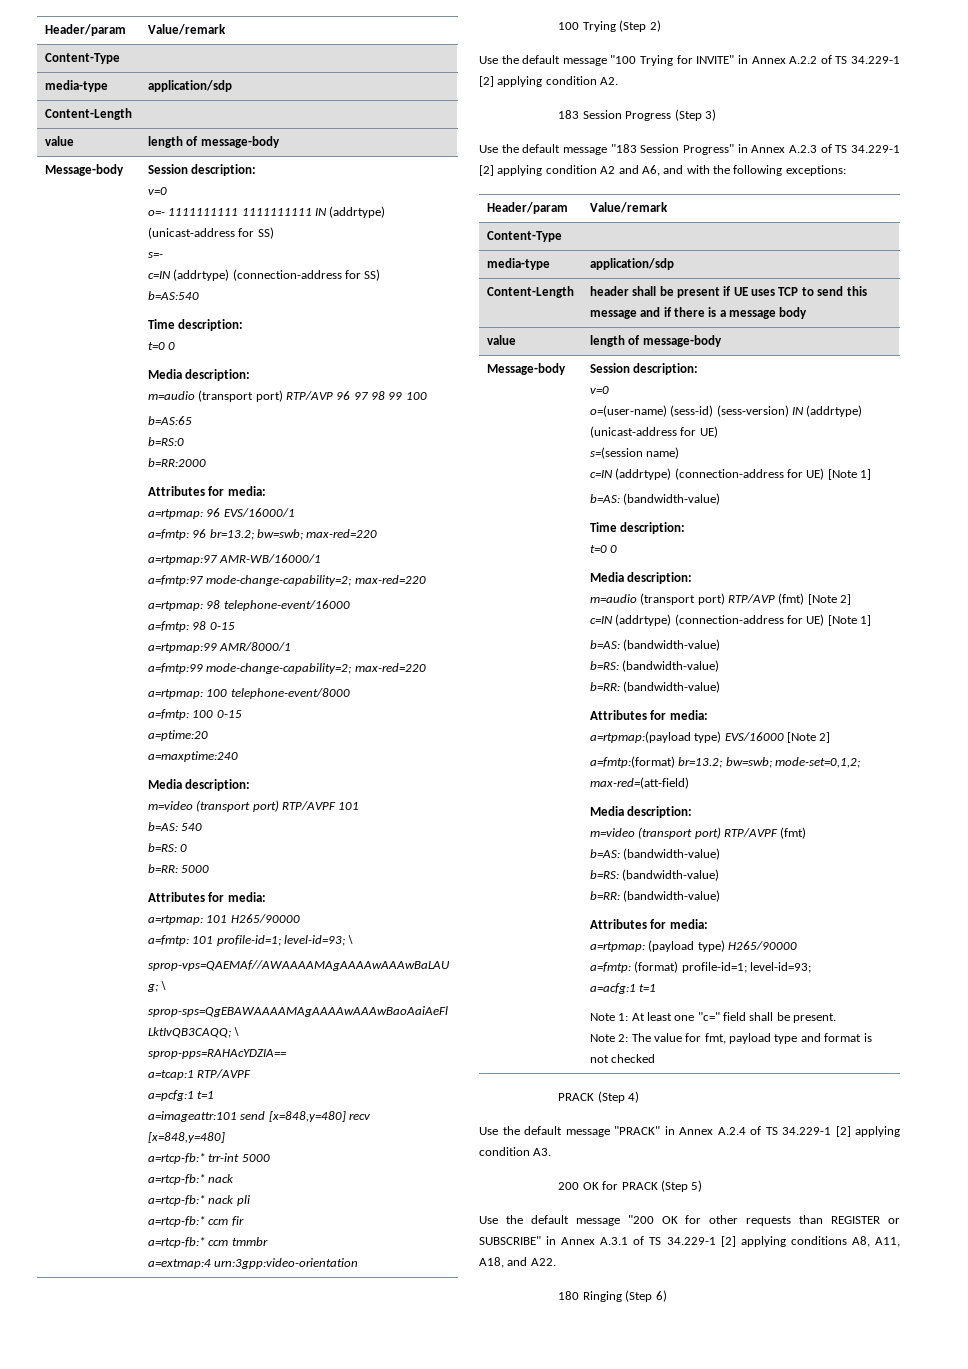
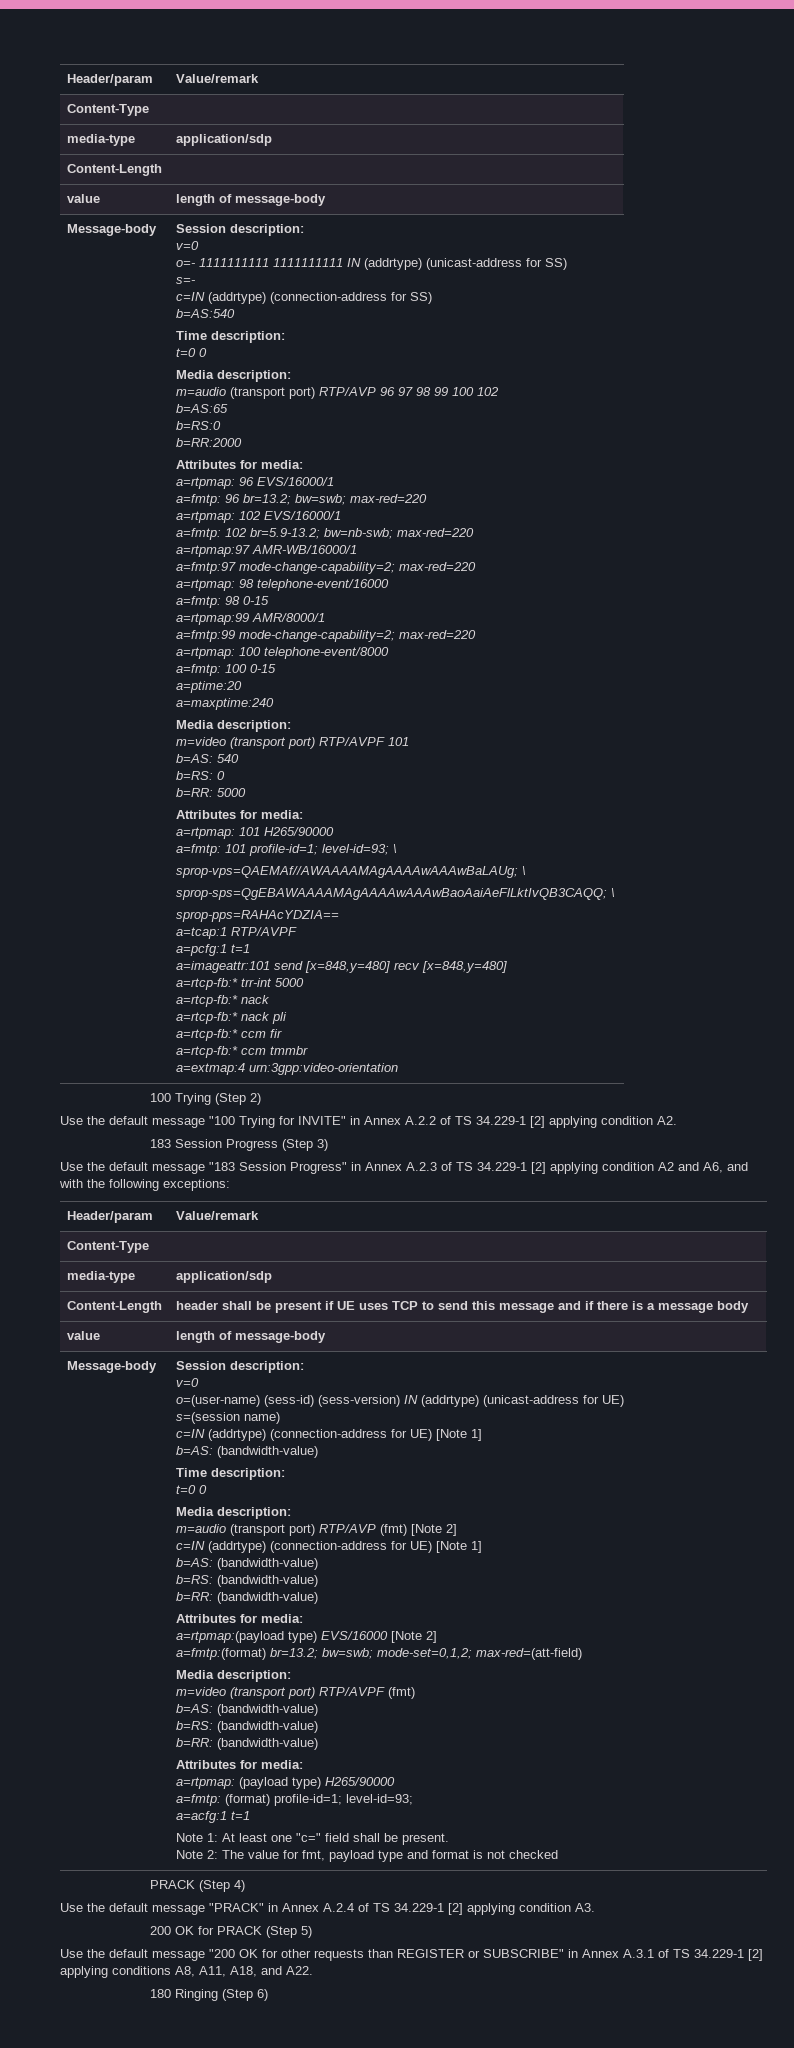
- m=audio (transport port) RTP/AVP 96 97 98 99 100
+ m=audio (transport port) RTP/AVP 96 97 98 99 100 102
+ a=rtpmap: 102 EVS/16000/1
+ a=fmtp: 102 br=5.9-13.2; bw=nb-swb; max-red=220

